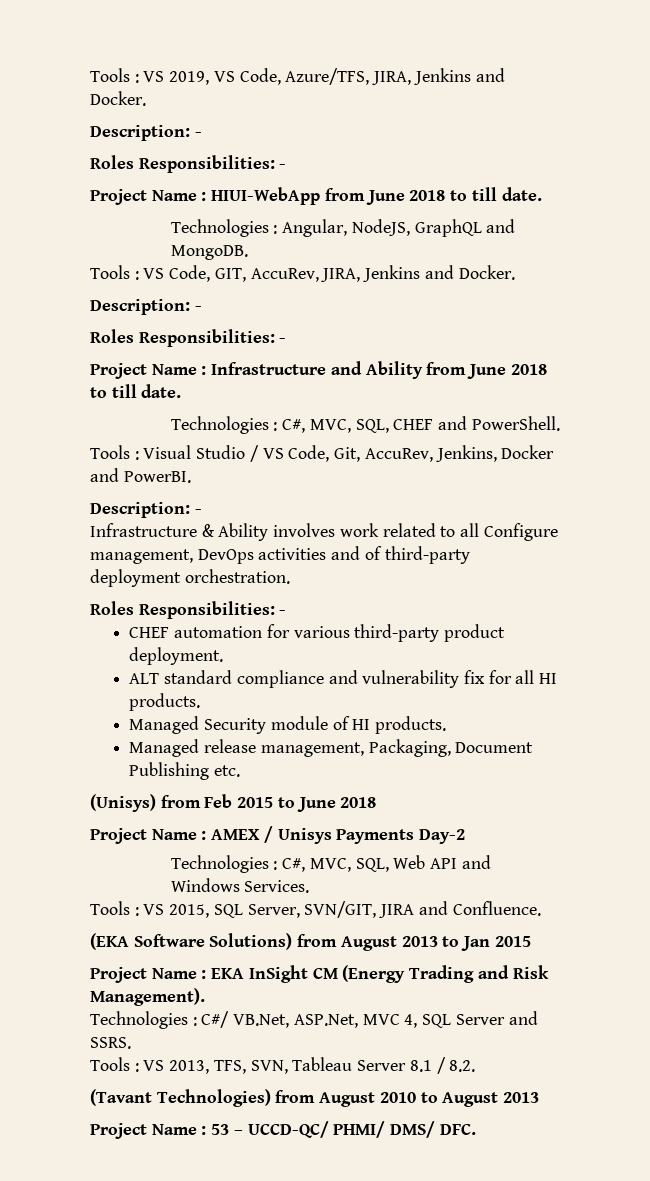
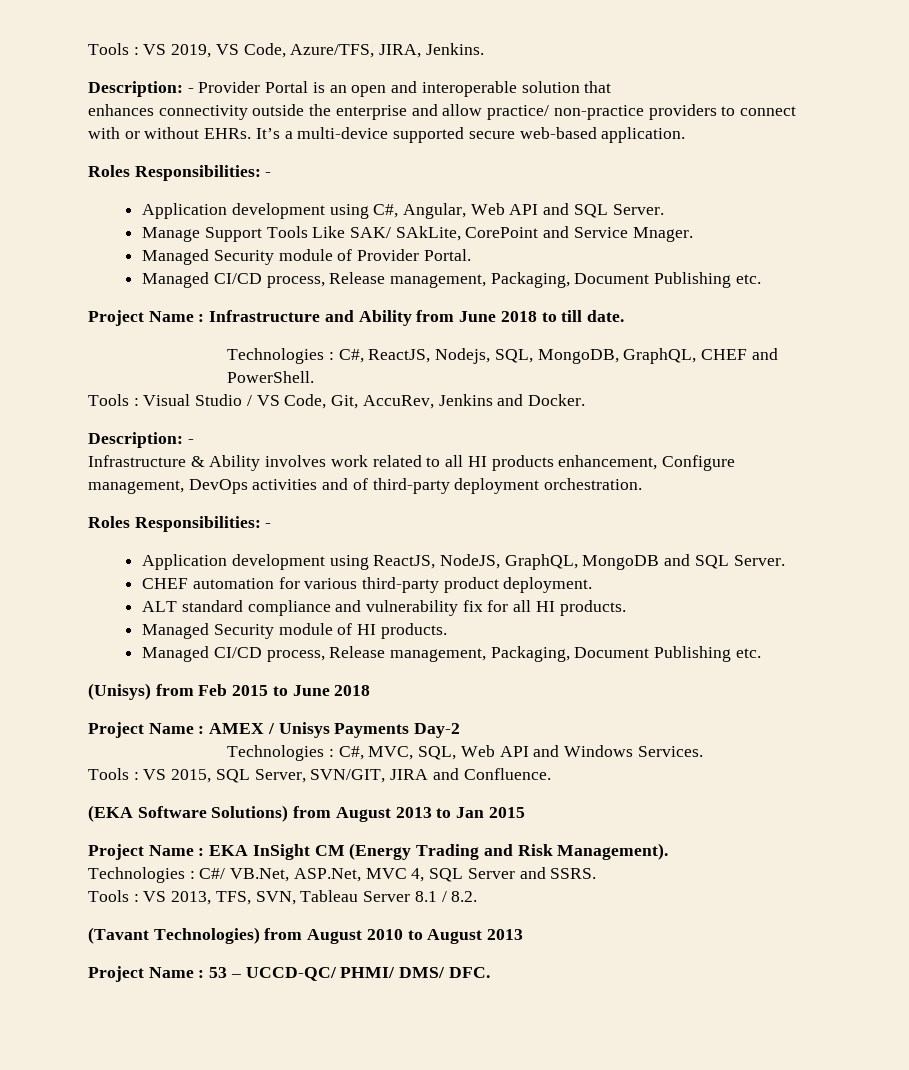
- Tools : VS 2019, VS Code, Azure/TFS, JIRA, Jenkins and Docker.
- Description: -
+ Tools : VS 2019, VS Code, Azure/TFS, JIRA, Jenkins.
+ Description: - Provider Portal is an open and interoperable solution that
+ enhances connectivity outside the enterprise and allow practice/ non-practice providers to connect with or without EHRs. It’s a multi-device supported secure web-based application.
  Roles Responsibilities: -
- Project Name : HIUI-WebApp from June 2018 to till date.
- Technologies : Angular, NodeJS, GraphQL and MongoDB.
- Tools : VS Code, GIT, AccuRev, JIRA, Jenkins and Docker.
- Description: -
- Roles Responsibilities: -
+ Application development using C#, Angular, Web API and SQL Server.
+ Manage Support Tools Like SAK/ SAkLite, CorePoint and Service Mnager.
+ Managed Security module of Provider Portal.
+ Managed CI/CD process, Release management, Packaging, Document Publishing etc.
- Technologies : C#, MVC, SQL, CHEF and PowerShell.
+ Technologies : C#, ReactJS, Nodejs, SQL, MongoDB, GraphQL, CHEF and PowerShell.
- Tools : Visual Studio / VS Code, Git, AccuRev, Jenkins, Docker and PowerBI.
+ Tools : Visual Studio / VS Code, Git, AccuRev, Jenkins and Docker.
- Infrastructure & Ability involves work related to all Configure management, DevOps activities and of third-party deployment orchestration.
+ Infrastructure & Ability involves work related to all HI products enhancement, Configure management, DevOps activities and of third-party deployment orchestration.
+ Application development using ReactJS, NodeJS, GraphQL, MongoDB and SQL Server.
  Managed Security module of HI products.
- Managed release management, Packaging, Document Publishing etc.
+ Managed CI/CD process, Release management, Packaging, Document Publishing etc.

